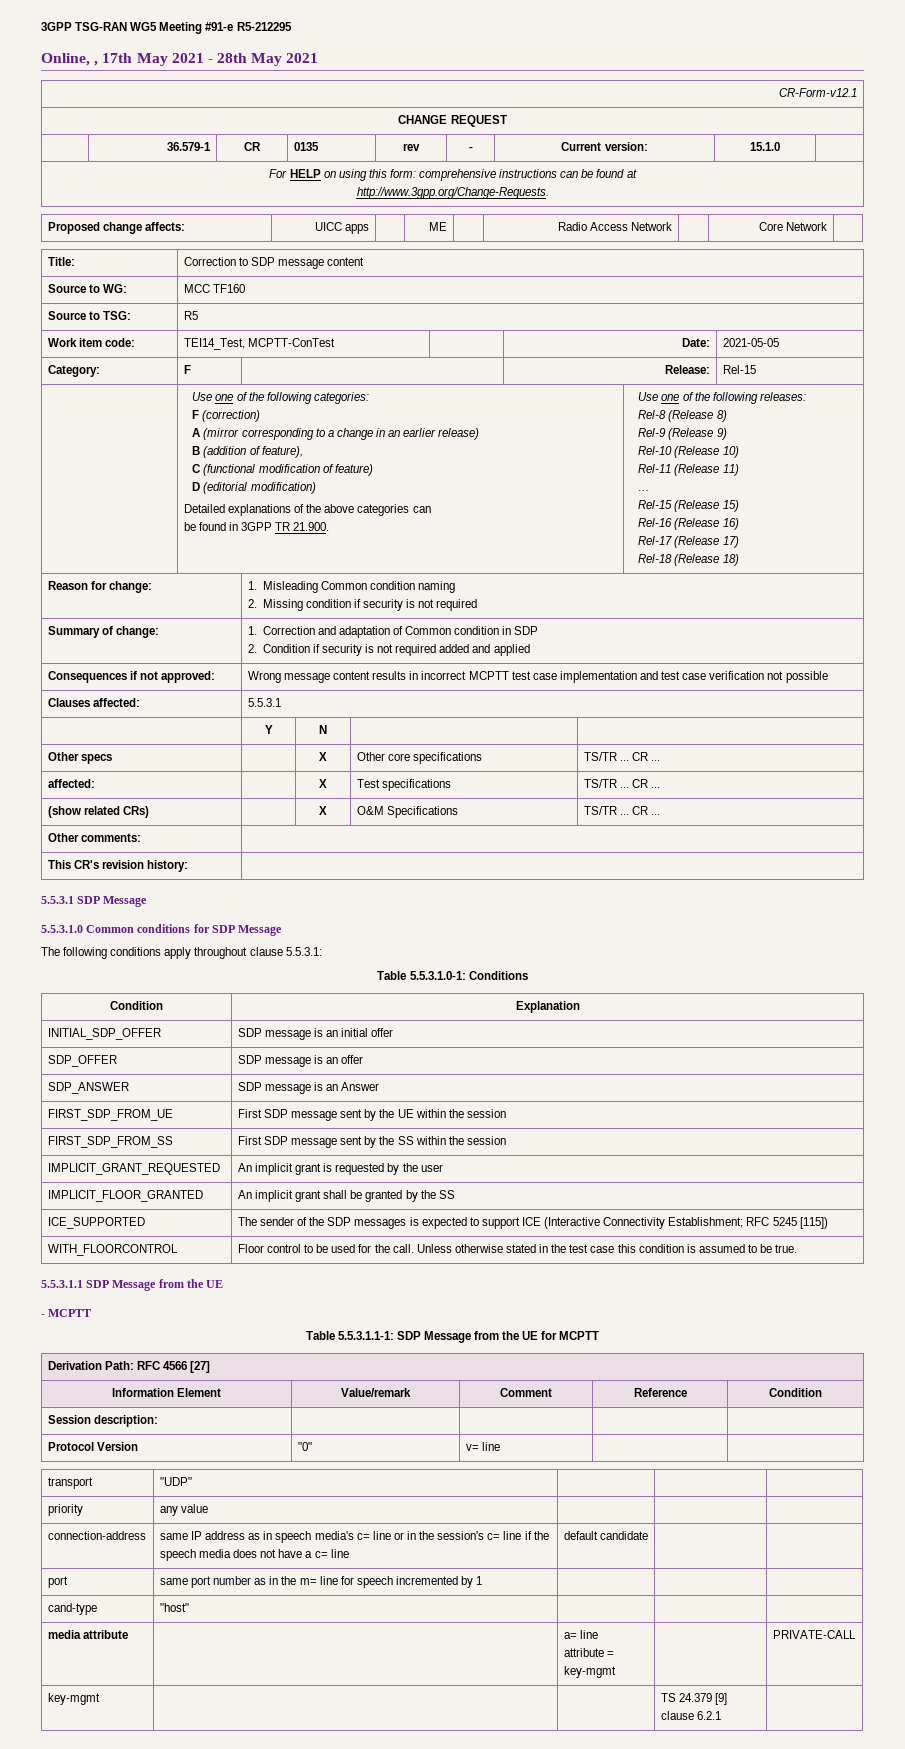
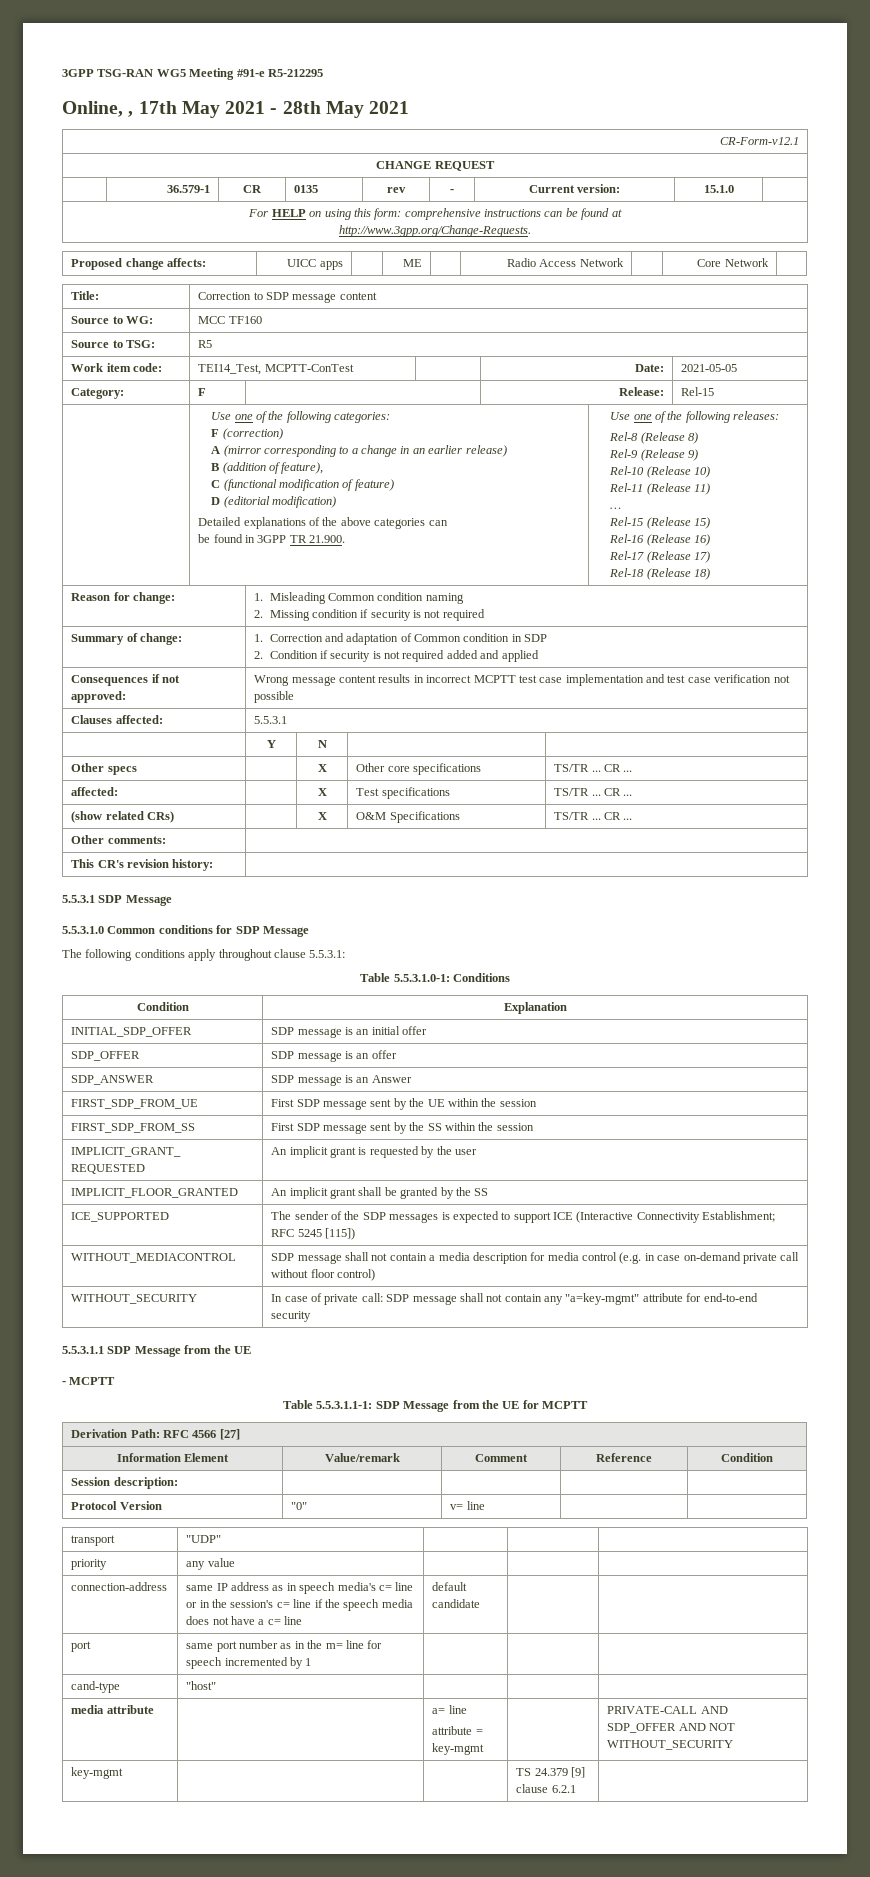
- WITH_FLOORCONTROL | Floor control to be used for the call. Unless otherwise stated in the test case this condition is assumed to be true.
+ WITHOUT_MEDIACONTROL | SDP message shall not contain a media description for media control (e.g. in case on-demand private call without floor control)
+ WITHOUT_SECURITY | In case of private call: SDP message shall not contain any "a=key-mgmt" attribute for end-to-end security
  media attribute | | a= line
- attribute = key-mgmt | | PRIVATE-CALL
+ attribute = key-mgmt | | PRIVATE-CALL AND SDP_OFFER AND NOT WITHOUT_SECURITY

